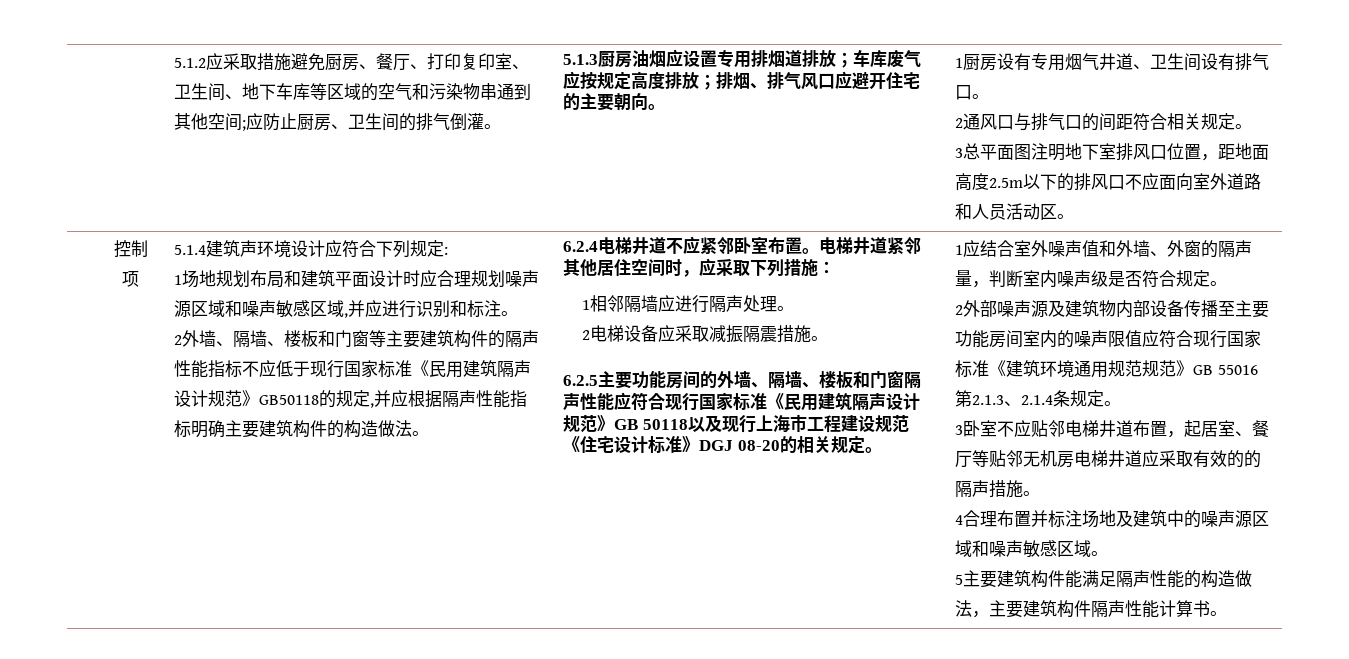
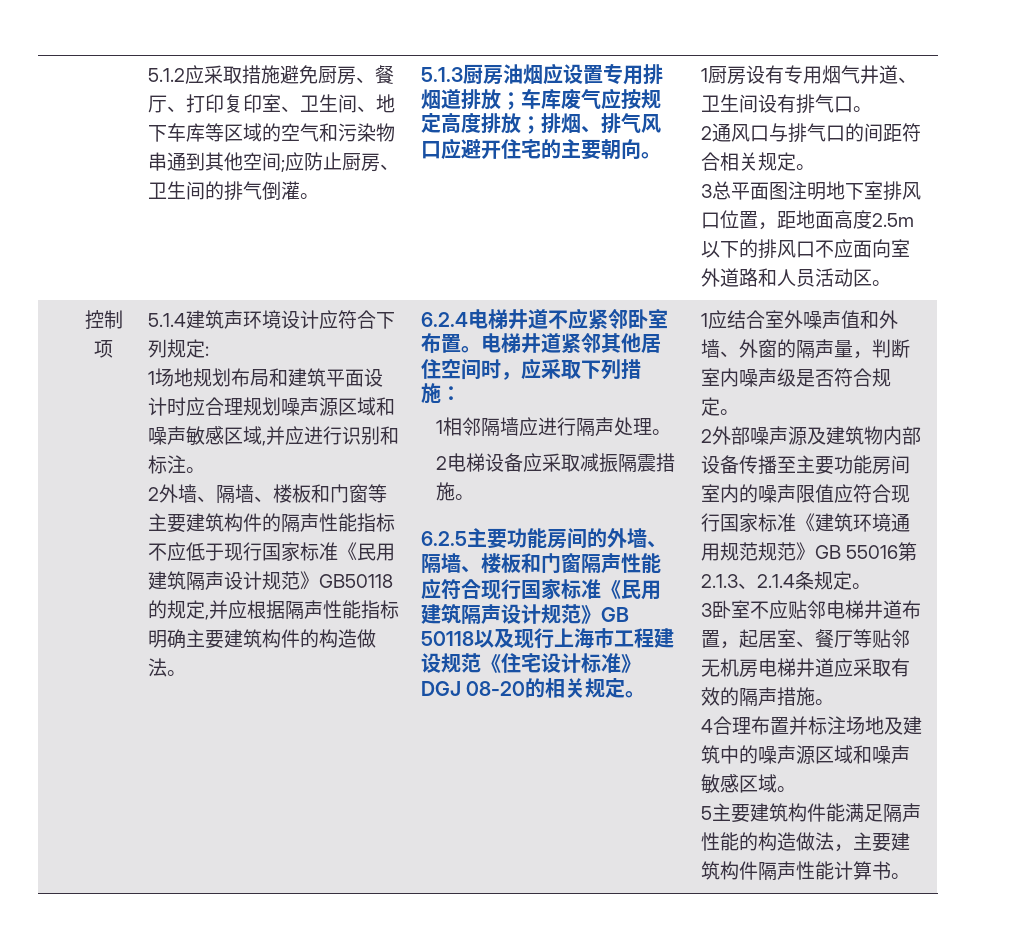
- 3卧室不应贴邻电梯井道布置，起居室、餐厅等贴邻无机房电梯井道应采取有效的的隔声措施。
+ 3卧室不应贴邻电梯井道布置，起居室、餐厅等贴邻无机房电梯井道应采取有效的隔声措施。

